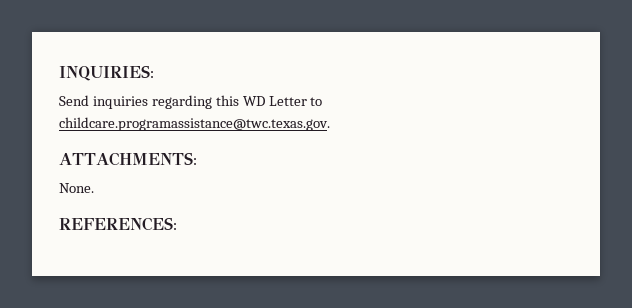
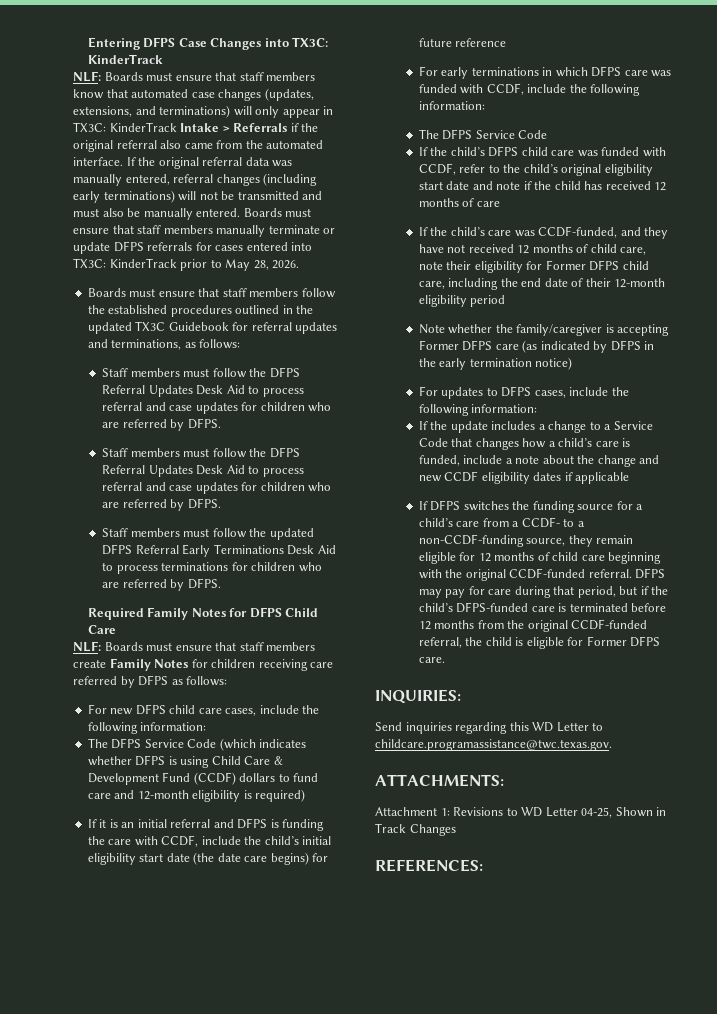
+ Entering DFPS Case Changes into TX3C: KinderTrack
+ NLF: Boards must ensure that staff members know that automated case changes (updates, extensions, and terminations) will only appear in TX3C: KinderTrack Intake > Referrals if the original referral also came from the automated interface. If the original referral data was manually entered, referral changes (including early terminations) will not be transmitted and must also be manually entered. Boards must ensure that staff members manually terminate or update DFPS referrals for cases entered into TX3C: KinderTrack prior to May 28, 2026.
+ Boards must ensure that staff members follow the established procedures outlined in the updated TX3C Guidebook for referral updates and terminations, as follows:
+ Staff members must follow the DFPS Referral Updates Desk Aid to process referral and case updates for children who are referred by DFPS.
+ Staff members must follow the DFPS Referral Updates Desk Aid to process referral and case updates for children who are referred by DFPS.
+ Staff members must follow the updated DFPS Referral Early Terminations Desk Aid to process terminations for children who are referred by DFPS.
+ Required Family Notes for DFPS Child Care
+ NLF: Boards must ensure that staff members create Family Notes for children receiving care referred by DFPS as follows:
+ For new DFPS child care cases, include the following information:
+ The DFPS Service Code (which indicates whether DFPS is using Child Care & Development Fund (CCDF) dollars to fund care and 12-month eligibility is required)
+ If it is an initial referral and DFPS is funding the care with CCDF, include the child’s initial eligibility start date (the date care begins) for future reference
+ For early terminations in which DFPS care was funded with CCDF, include the following information:
+ The DFPS Service Code
+ If the child’s DFPS child care was funded with CCDF, refer to the child’s original eligibility start date and note if the child has received 12 months of care
+ If the child’s care was CCDF-funded, and they have not received 12 months of child care, note their eligibility for Former DFPS child care, including the end date of their 12-month eligibility period
+ Note whether the family/caregiver is accepting Former DFPS care (as indicated by DFPS in the early termination notice)
+ For updates to DFPS cases, include the following information:
+ If the update includes a change to a Service Code that changes how a child’s care is funded, include a note about the change and new CCDF eligibility dates if applicable
+ If DFPS switches the funding source for a child’s care from a CCDF- to a non-CCDF-funding source, they remain eligible for 12 months of child care beginning with the original CCDF-funded referral. DFPS may pay for care during that period, but if the child’s DFPS-funded care is terminated before 12 months from the original CCDF-funded referral, the child is eligible for Former DFPS care.
- None.
+ Attachment 1: Revisions to WD Letter 04-25, Shown in Track Changes

